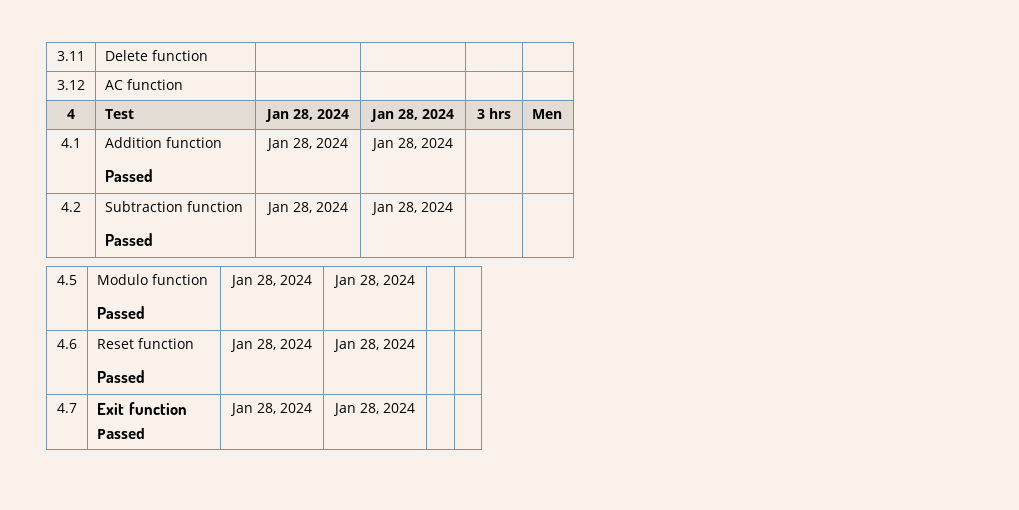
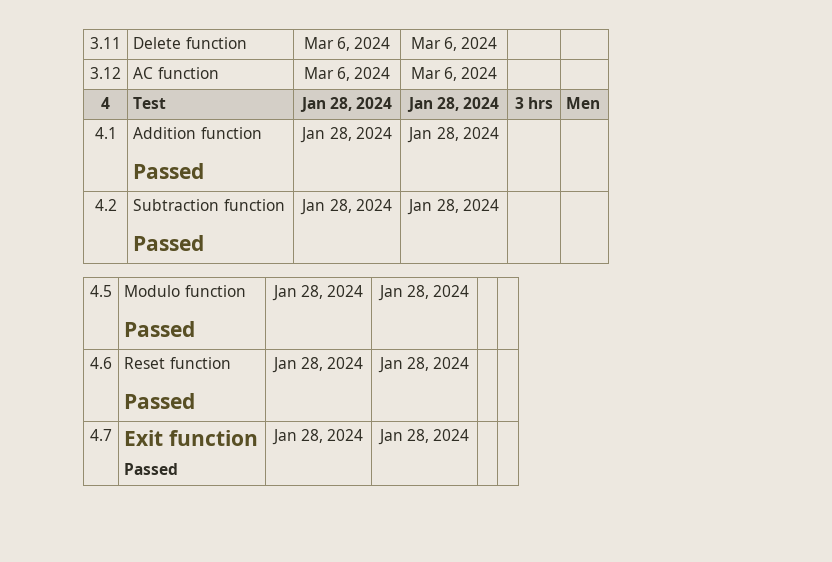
- 3.11 | Delete function | | | |
- 3.12 | AC function | | | |
+ 3.11 | Delete function | Mar 6, 2024 | Mar 6, 2024 | |
+ 3.12 | AC function | Mar 6, 2024 | Mar 6, 2024 | |

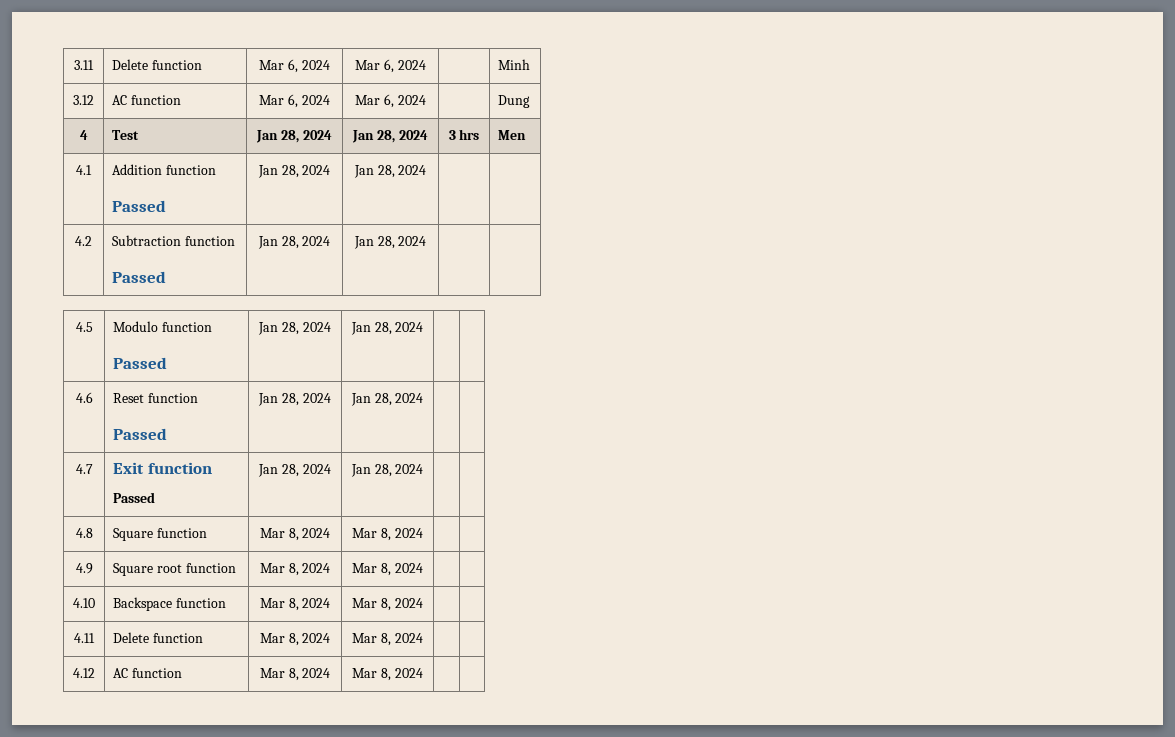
- 3.11 | Delete function | Mar 6, 2024 | Mar 6, 2024 | |
+ 3.11 | Delete function | Mar 6, 2024 | Mar 6, 2024 | | Minh
- 3.12 | AC function | Mar 6, 2024 | Mar 6, 2024 | |
+ 3.12 | AC function | Mar 6, 2024 | Mar 6, 2024 | | Dung
+ 4.8 | Square function | Mar 8, 2024 | Mar 8, 2024 | |
+ 4.9 | Square root function | Mar 8, 2024 | Mar 8, 2024 | |
+ 4.10 | Backspace function | Mar 8, 2024 | Mar 8, 2024 | |
+ 4.11 | Delete function | Mar 8, 2024 | Mar 8, 2024 | |
+ 4.12 | AC function | Mar 8, 2024 | Mar 8, 2024 | |

